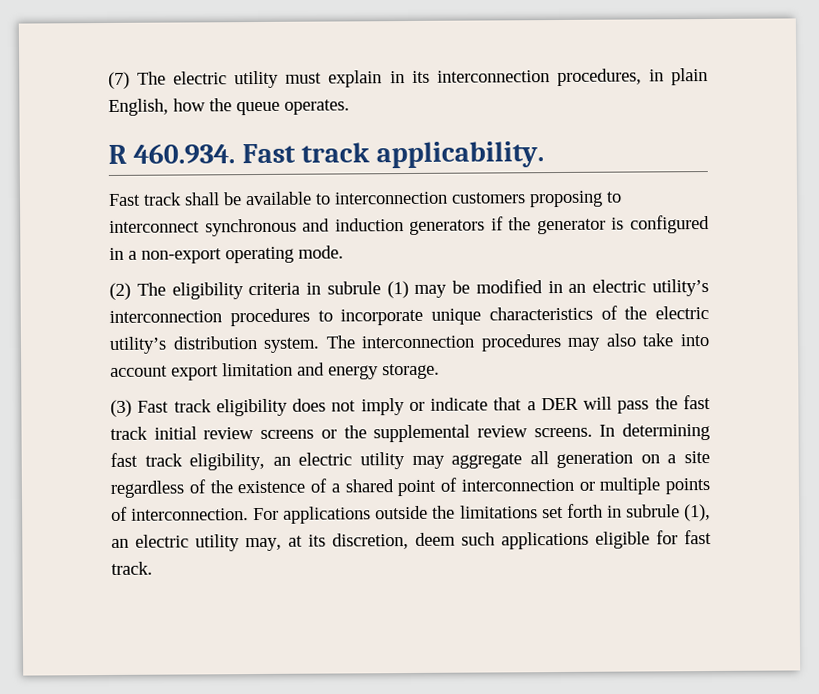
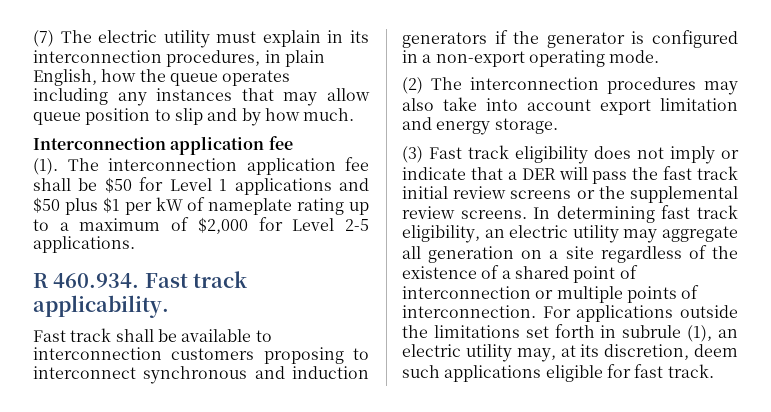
- (7) The electric utility must explain in its interconnection procedures, in plain English, how the queue operates.
+ (7) The electric utility must explain in its interconnection procedures, in plain English, how the queue operates including any instances that may allow queue position to slip and by how much.
+ Interconnection application fee
+ (1). The interconnection application fee shall be $50 for Level 1 applications and $50 plus $1 per kW of nameplate rating up to a maximum of $2,000 for Level 2-5 applications.
- (2) The eligibility criteria in subrule (1) may be modified in an electric utility’s interconnection procedures to incorporate unique characteristics of the electric utility’s distribution system. The interconnection procedures may also take into account export limitation and energy storage.
+ (2) The interconnection procedures may also take into account export limitation and energy storage.

